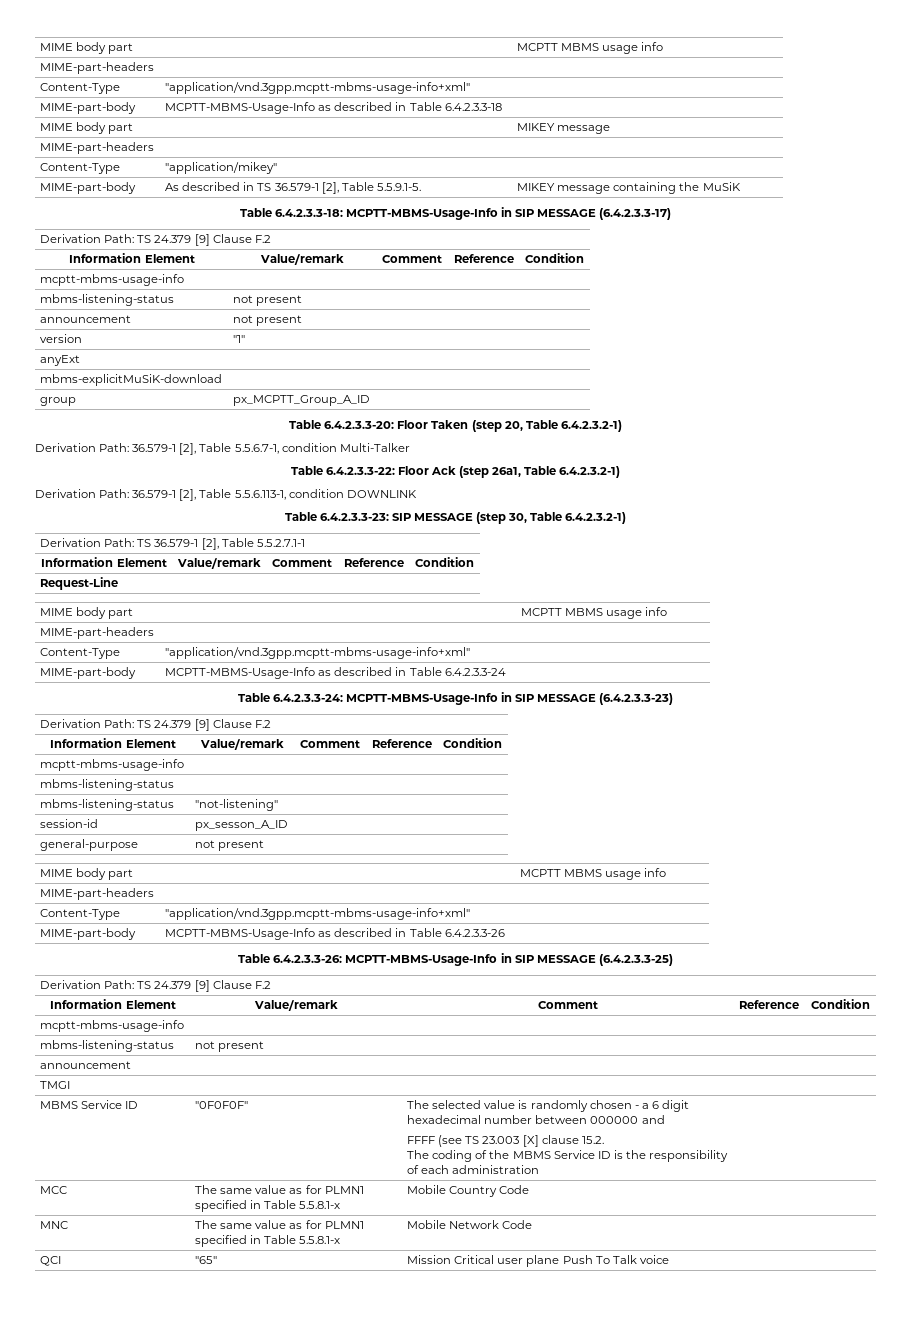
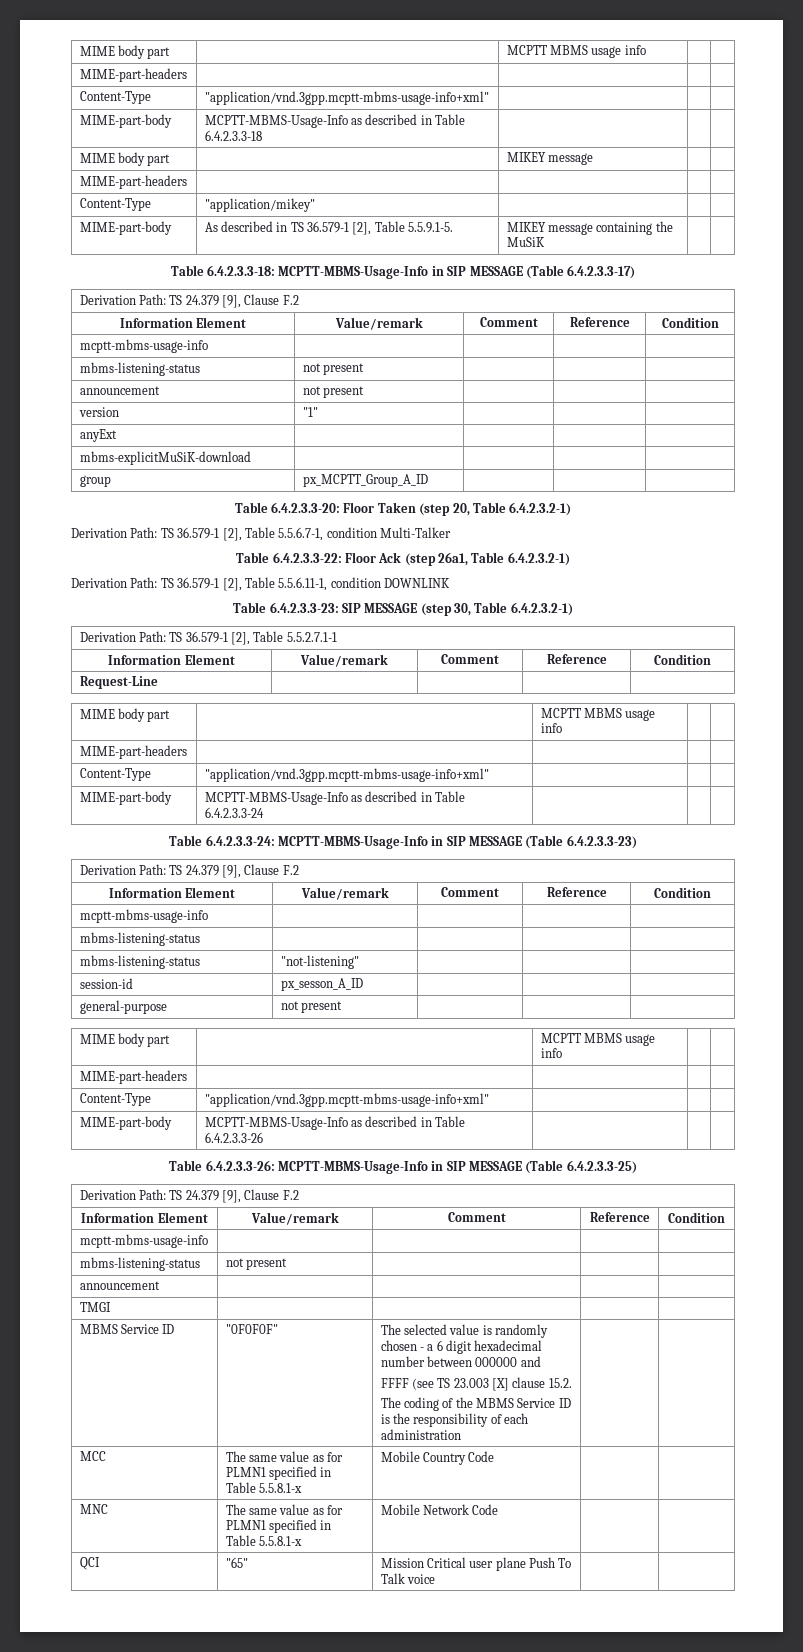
- Table 6.4.2.3.3-18: MCPTT-MBMS-Usage-Info in SIP MESSAGE (6.4.2.3.3-17)
- Derivation Path: TS 24.379 [9] Clause F.2
+ Table 6.4.2.3.3-18: MCPTT-MBMS-Usage-Info in SIP MESSAGE (Table 6.4.2.3.3-17)
+ Derivation Path: TS 24.379 [9], Clause F.2
- Derivation Path: 36.579-1 [2], Table 5.5.6.7-1, condition Multi-Talker
+ Derivation Path: TS 36.579-1 [2], Table 5.5.6.7-1, condition Multi-Talker
- Derivation Path: 36.579-1 [2], Table 5.5.6.113-1, condition DOWNLINK
+ Derivation Path: TS 36.579-1 [2], Table 5.5.6.11-1, condition DOWNLINK
- Table 6.4.2.3.3-24: MCPTT-MBMS-Usage-Info in SIP MESSAGE (6.4.2.3.3-23)
- Derivation Path: TS 24.379 [9] Clause F.2
+ Table 6.4.2.3.3-24: MCPTT-MBMS-Usage-Info in SIP MESSAGE (Table 6.4.2.3.3-23)
+ Derivation Path: TS 24.379 [9], Clause F.2
- Table 6.4.2.3.3-26: MCPTT-MBMS-Usage-Info in SIP MESSAGE (6.4.2.3.3-25)
- Derivation Path: TS 24.379 [9] Clause F.2
+ Table 6.4.2.3.3-26: MCPTT-MBMS-Usage-Info in SIP MESSAGE (Table 6.4.2.3.3-25)
+ Derivation Path: TS 24.379 [9], Clause F.2

